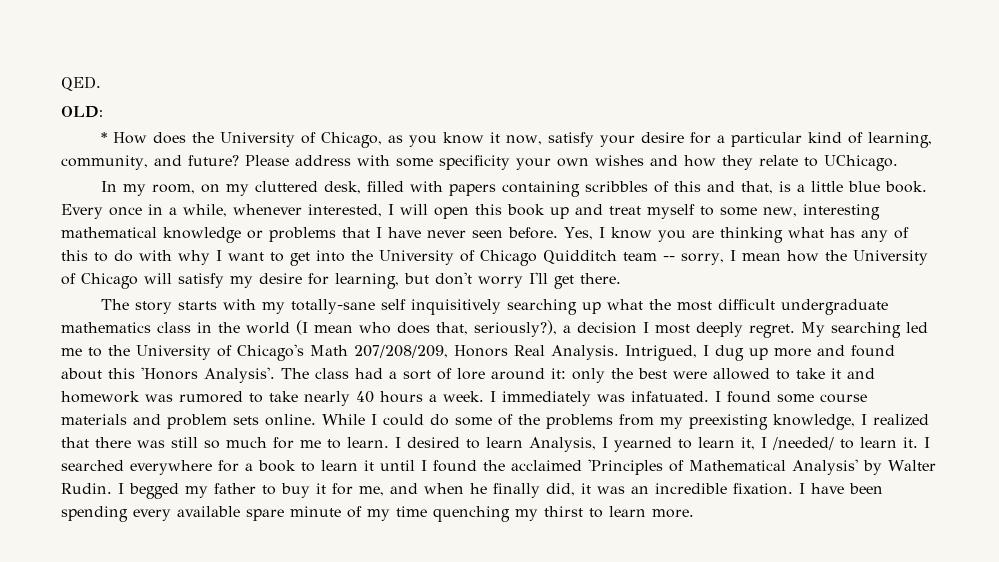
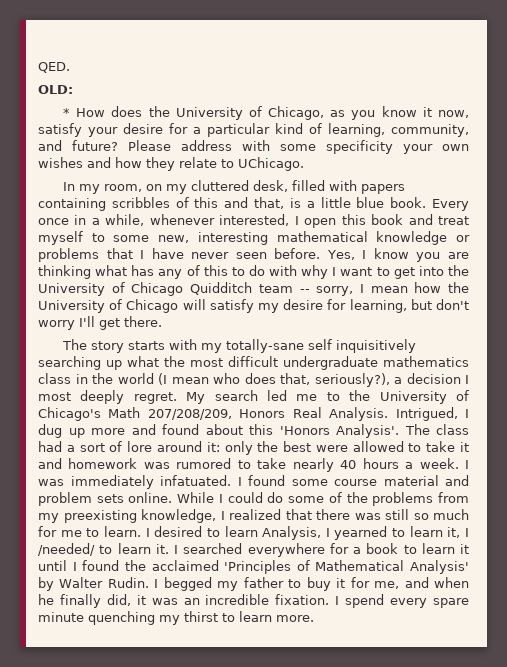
- Every once in a while, whenever interested, I will open this book up and treat myself to some new, interesting mathematical knowledge or problems that I have never seen before.
+ Every once in a while, whenever interested, I open this book and treat myself to some new, interesting mathematical knowledge or problems that I have never seen before.
- My searching led me to the University of Chicago's Math 207/208/209, Honors Real Analysis.
+ My search led me to the University of Chicago's Math 207/208/209, Honors Real Analysis.
- I immediately was infatuated.
+ I was immediately infatuated.
- I found some course materials and problem sets online.
+ I found some course material and problem sets online.
- I have been spending every available spare minute of my time quenching my thirst to learn more.
+ I spend every spare minute quenching my thirst to learn more.

